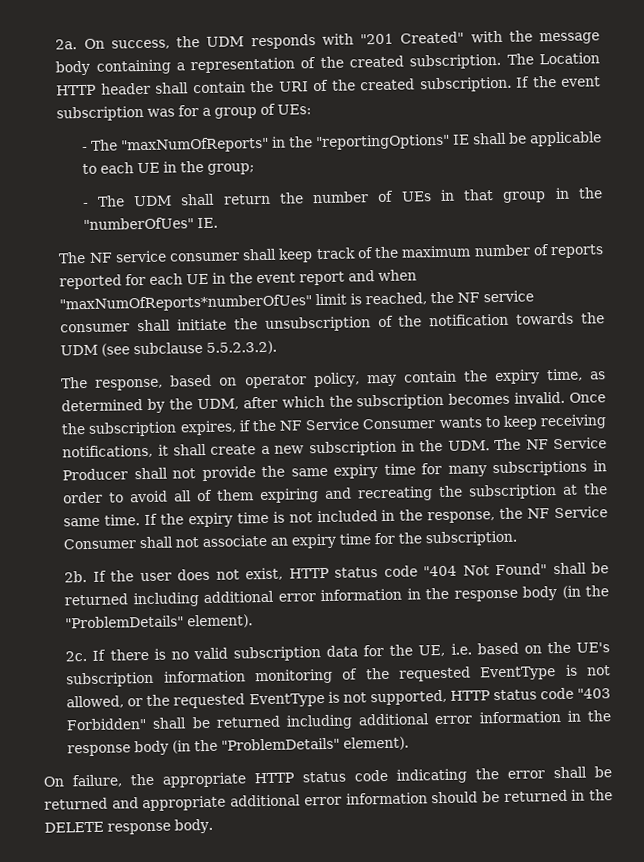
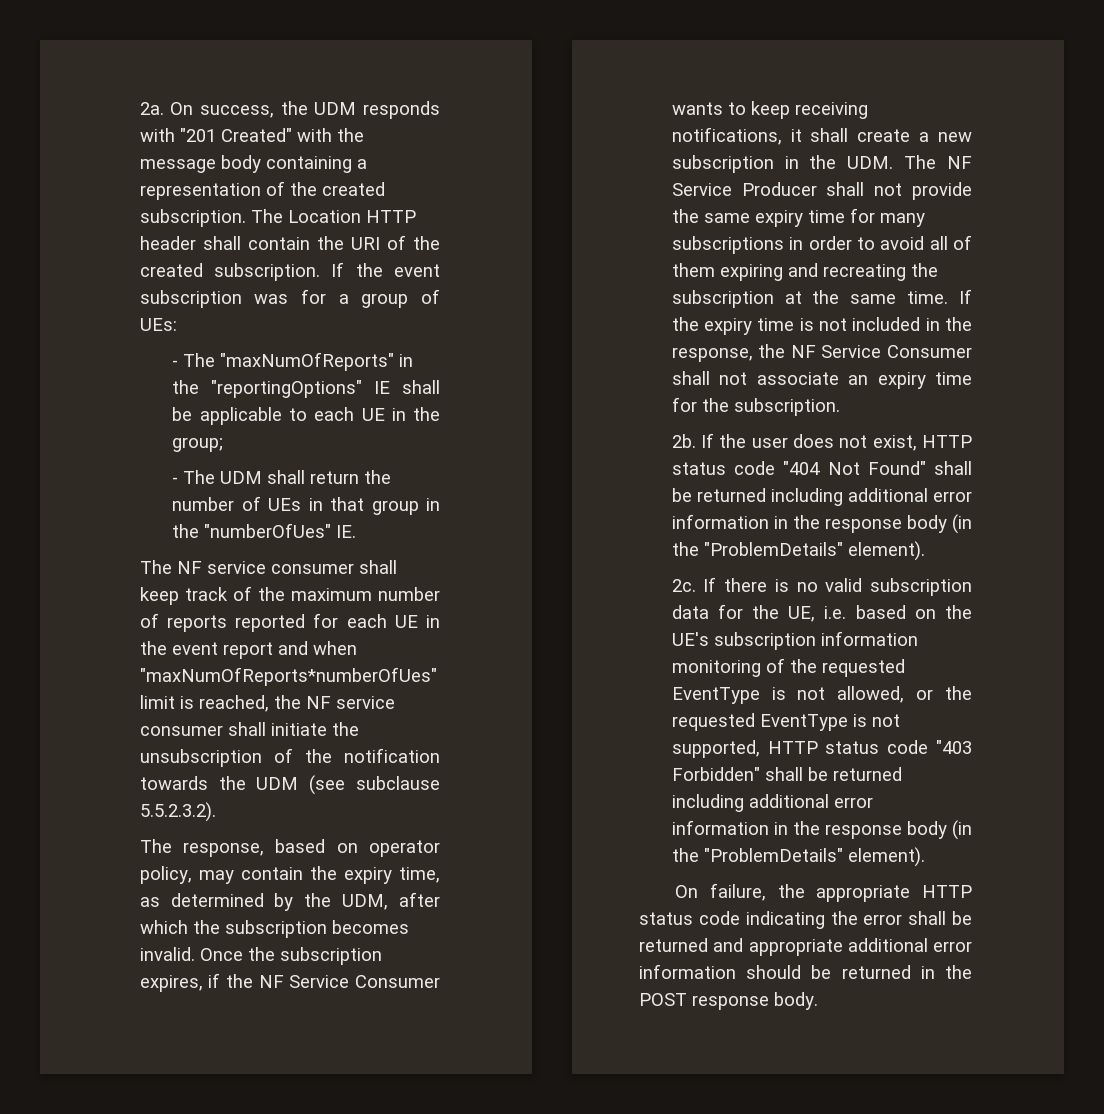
- On failure, the appropriate HTTP status code indicating the error shall be returned and appropriate additional error information should be returned in the DELETE response body.
+ On failure, the appropriate HTTP status code indicating the error shall be returned and appropriate additional error information should be returned in the POST response body.

